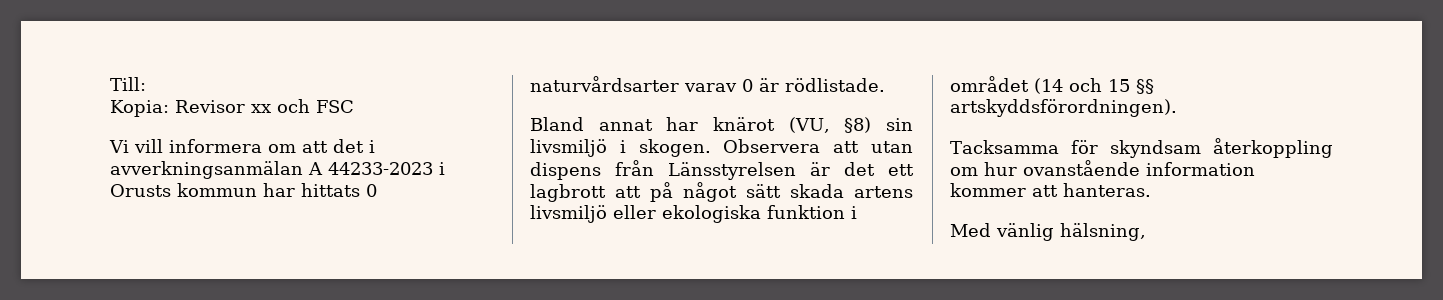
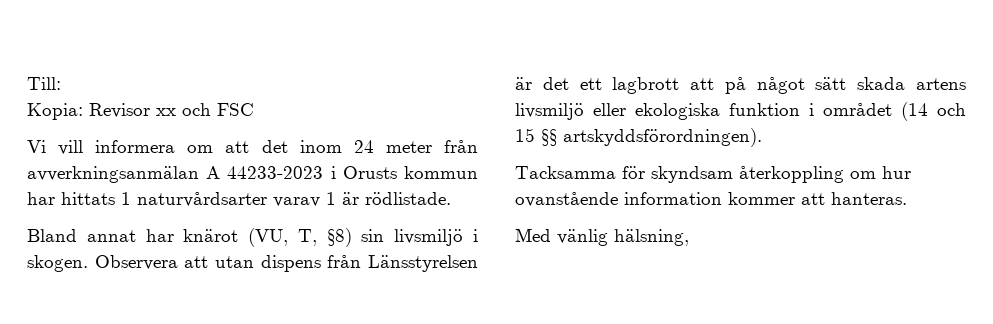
- Vi vill informera om att det i avverkningsanmälan A 44233-2023 i Orusts kommun har hittats 0 naturvårdsarter varav 0 är rödlistade.
+ Vi vill informera om att det inom 24 meter från avverkningsanmälan A 44233-2023 i Orusts kommun har hittats 1 naturvårdsarter varav 1 är rödlistade.
- Bland annat har knärot (VU, §8) sin livsmiljö i skogen.
+ Bland annat har knärot (VU, T, §8) sin livsmiljö i skogen.

